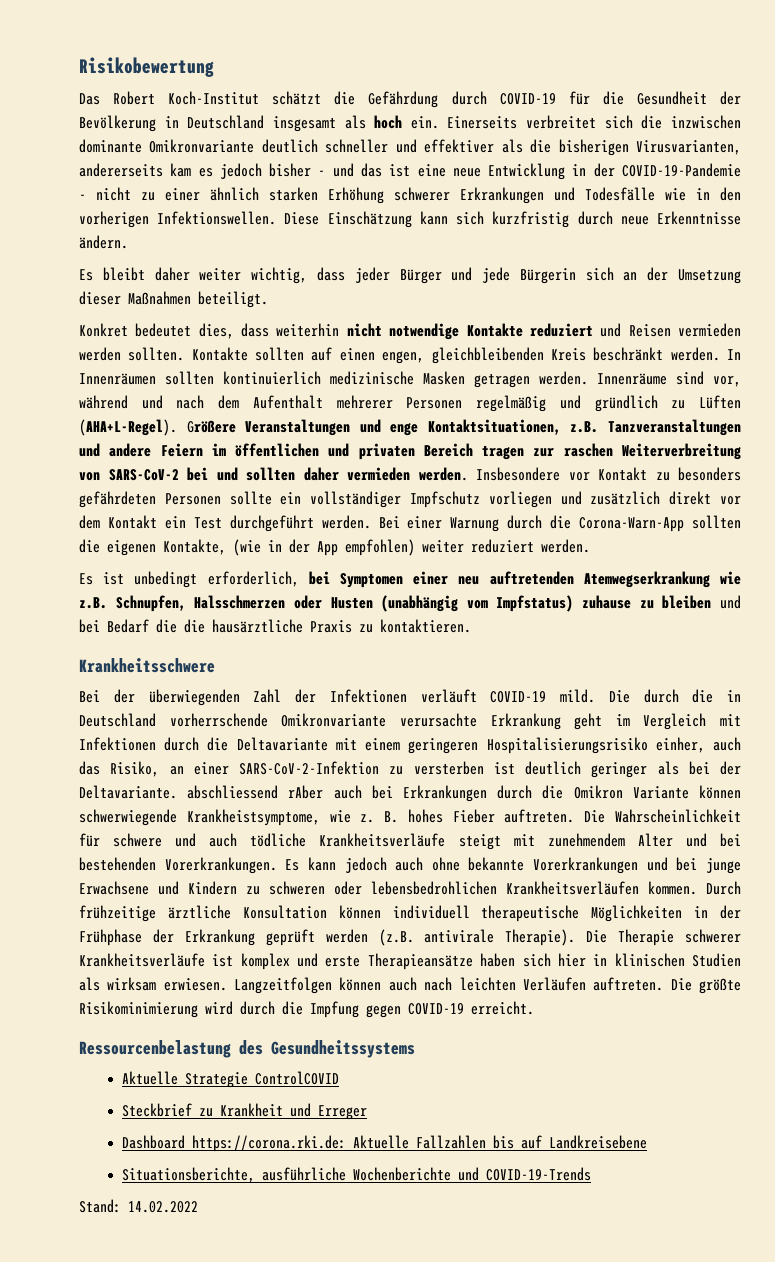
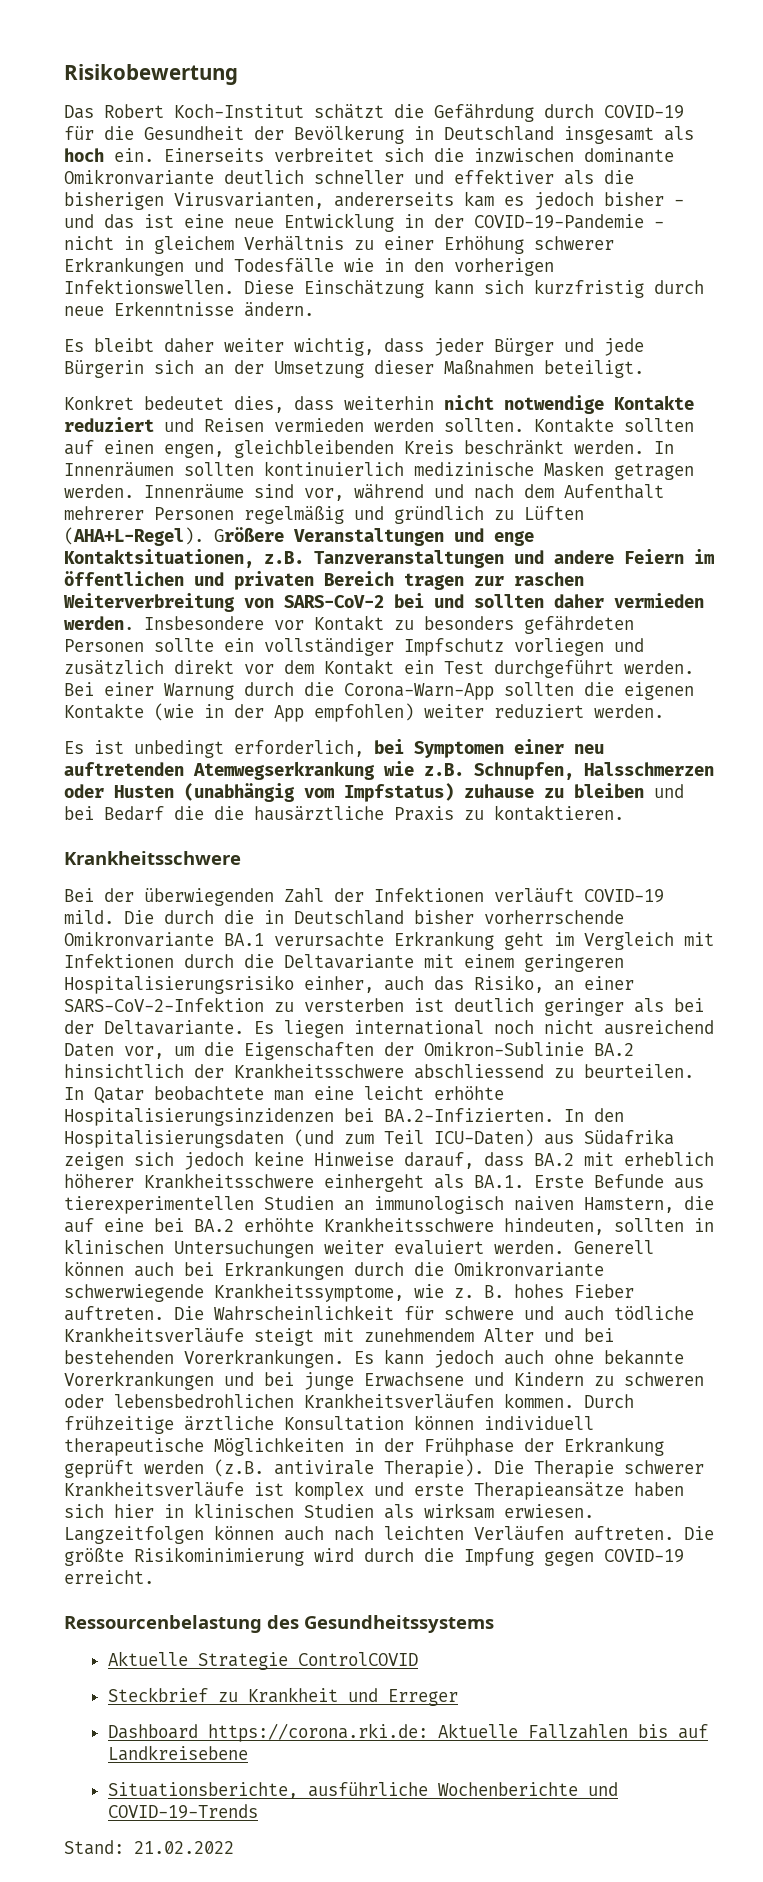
- Einerseits verbreitet sich die inzwischen dominante Omikronvariante deutlich schneller und effektiver als die bisherigen Virusvarianten, andererseits kam es jedoch bisher - und das ist eine neue Entwicklung in der COVID-19-Pandemie - nicht zu einer ähnlich starken Erhöhung schwerer Erkrankungen und Todesfälle wie in den vorherigen Infektionswellen.
+ Einerseits verbreitet sich die inzwischen dominante Omikronvariante deutlich schneller und effektiver als die bisherigen Virusvarianten, andererseits kam es jedoch bisher - und das ist eine neue Entwicklung in der COVID-19-Pandemie - nicht in gleichem Verhältnis zu einer Erhöhung schwerer Erkrankungen und Todesfälle wie in den vorherigen Infektionswellen.
- Bei einer Warnung durch die Corona-Warn-App sollten die eigenen Kontakte, (wie in der App empfohlen) weiter reduziert werden.
+ Bei einer Warnung durch die Corona-Warn-App sollten die eigenen Kontakte (wie in der App empfohlen) weiter reduziert werden.
- Die durch die in Deutschland vorherrschende Omikronvariante verursachte Erkrankung geht im Vergleich mit Infektionen durch die Deltavariante mit einem geringeren Hospitalisierungsrisiko einher, auch das Risiko, an einer SARS-CoV-2-Infektion zu versterben ist deutlich geringer als bei der Deltavariante. abschliessend rAber auch bei Erkrankungen durch die Omikron Variante können schwerwiegende Krankheistsymptome, wie z.
+ Die durch die in Deutschland bisher vorherrschende Omikronvariante BA.1 verursachte Erkrankung geht im Vergleich mit Infektionen durch die Deltavariante mit einem geringeren Hospitalisierungsrisiko einher, auch das Risiko, an einer SARS-CoV-2-Infektion zu versterben ist deutlich geringer als bei der Deltavariante. Es liegen international noch nicht ausreichend Daten vor, um die Eigenschaften der Omikron-Sublinie BA.2 hinsichtlich der Krankheitsschwere abschliessend zu beurteilen. In Qatar beobachtete man eine leicht erhöhte Hospitalisierungsinzidenzen bei BA.2-Infizierten. In den Hospitalisierungsdaten (und zum Teil ICU-Daten) aus Südafrika zeigen sich jedoch keine Hinweise darauf, dass BA.2 mit erheblich höherer Krankheitsschwere einhergeht als BA.1. Erste Befunde aus tierexperimentellen Studien an immunologisch naiven Hamstern, die auf eine bei BA.2 erhöhte Krankheitsschwere hindeuten, sollten in klinischen Untersuchungen weiter evaluiert werden. Generell können auch bei Erkrankungen durch die Omikronvariante schwerwiegende Krankheitssymptome, wie z.
- Stand: 14.02.2022
+ Stand: 21.02.2022

